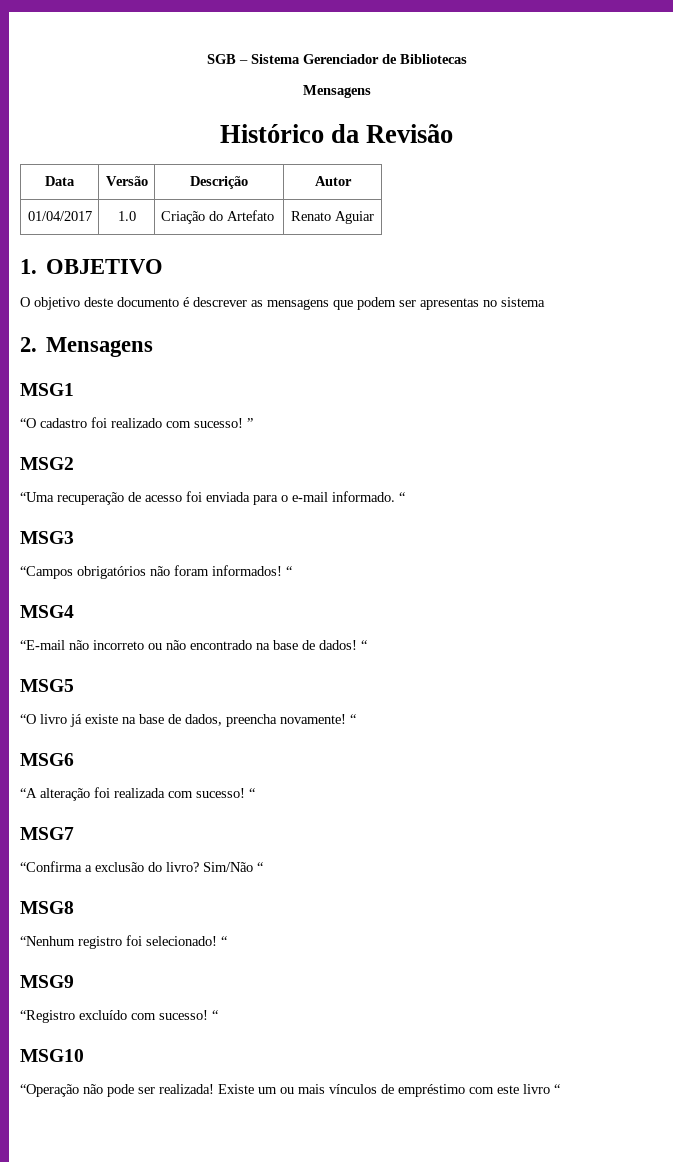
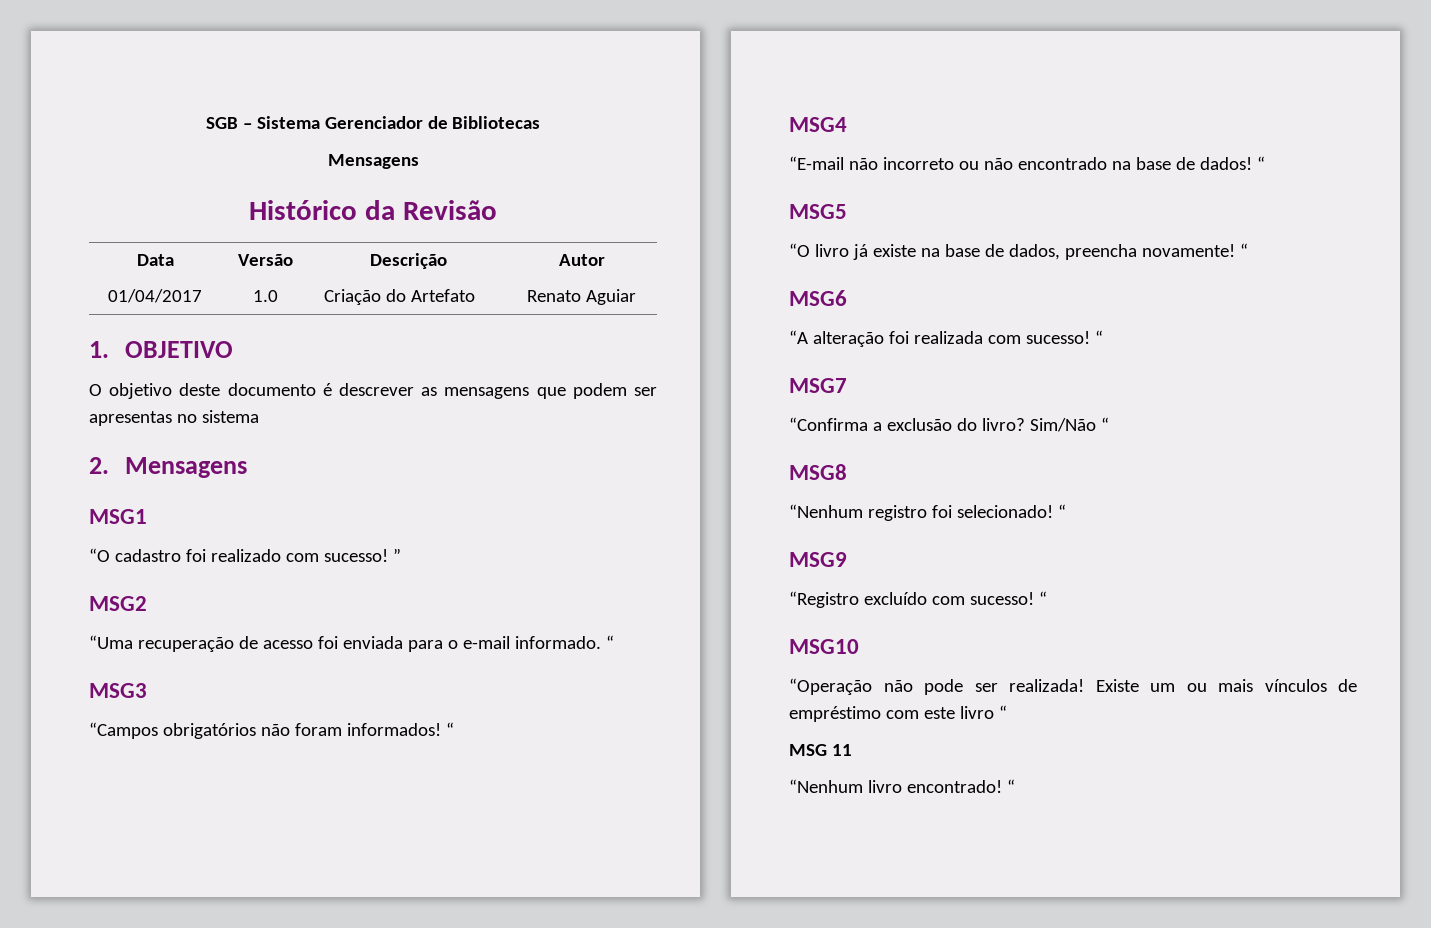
+ MSG 11
+ “Nenhum livro encontrado! “

